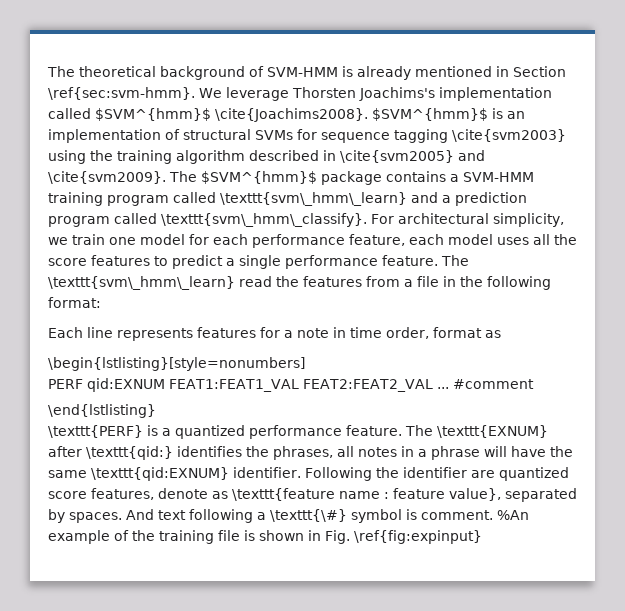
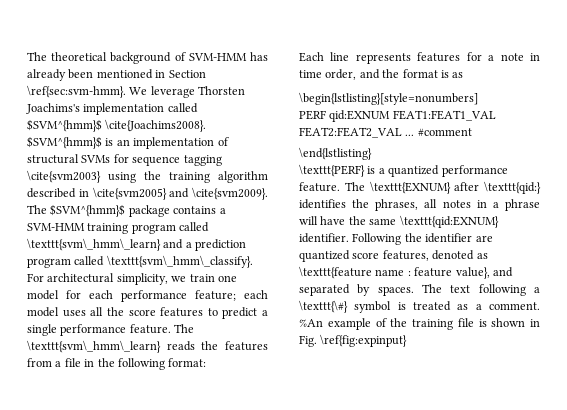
- The theoretical background of SVM-HMM is already mentioned in Section \ref{sec:svm-hmm}.
+ The theoretical background of SVM-HMM has already been mentioned in Section \ref{sec:svm-hmm}.
- For architectural simplicity, we train one model for each performance feature, each model uses all the score features to predict a single performance feature.
+ For architectural simplicity, we train one model for each performance feature; each model uses all the score features to predict a single performance feature.
- The \texttt{svm\_hmm\_learn} read the features from a file in the following format:
+ The \texttt{svm\_hmm\_learn} reads the features from a file in the following format:
- Each line represents features for a note in time order, format as
+ Each line represents features for a note in time order, and the format is as
- Following the identifier are quantized score features, denote as \texttt{feature name : feature value}, separated by spaces.
+ Following the identifier are quantized score features, denoted as \texttt{feature name : feature value}, and separated by spaces.
- And text following a \texttt{\#} symbol is comment.
+ The text following a \texttt{\#} symbol is treated as a comment.

